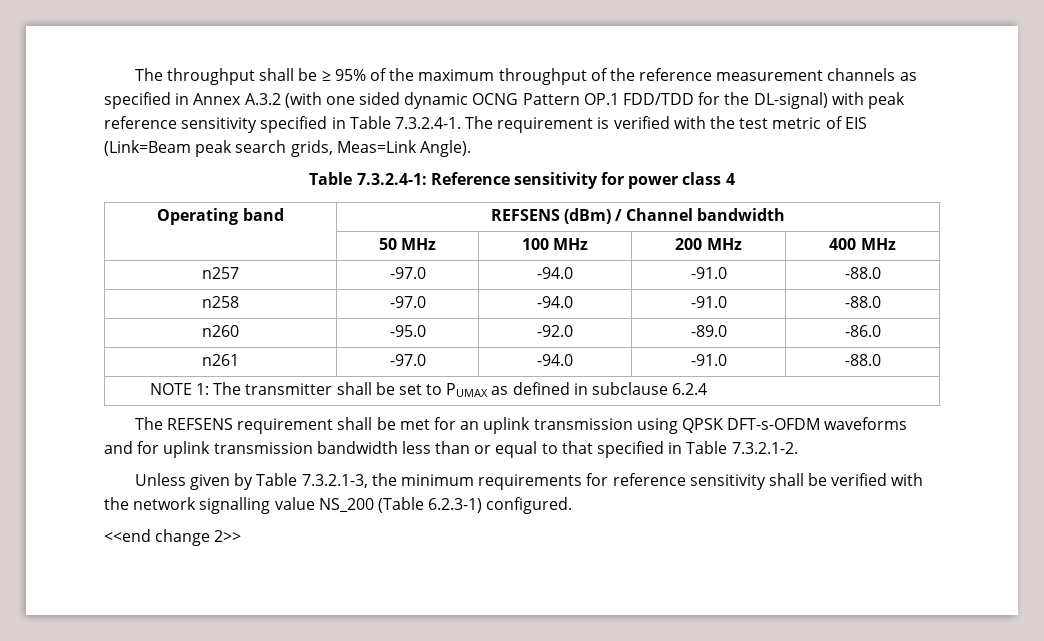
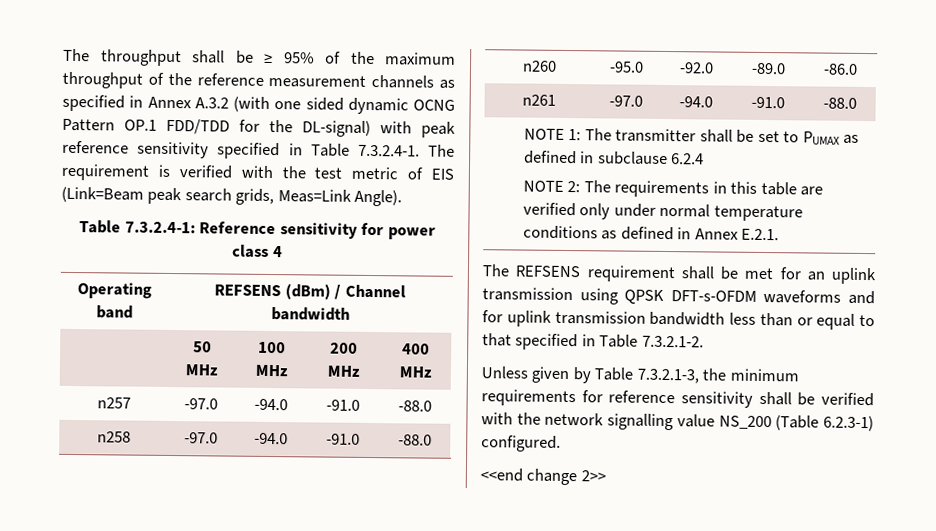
  NOTE 1: The transmitter shall be set to PUMAX as defined in subclause 6.2.4
+ NOTE 2: The requirements in this table are verified only under normal temperature conditions as defined in Annex E.2.1.

